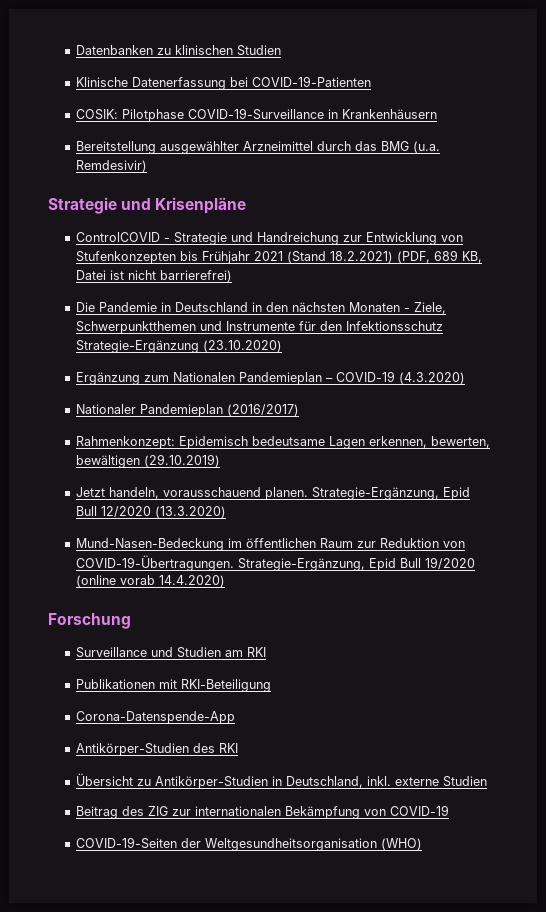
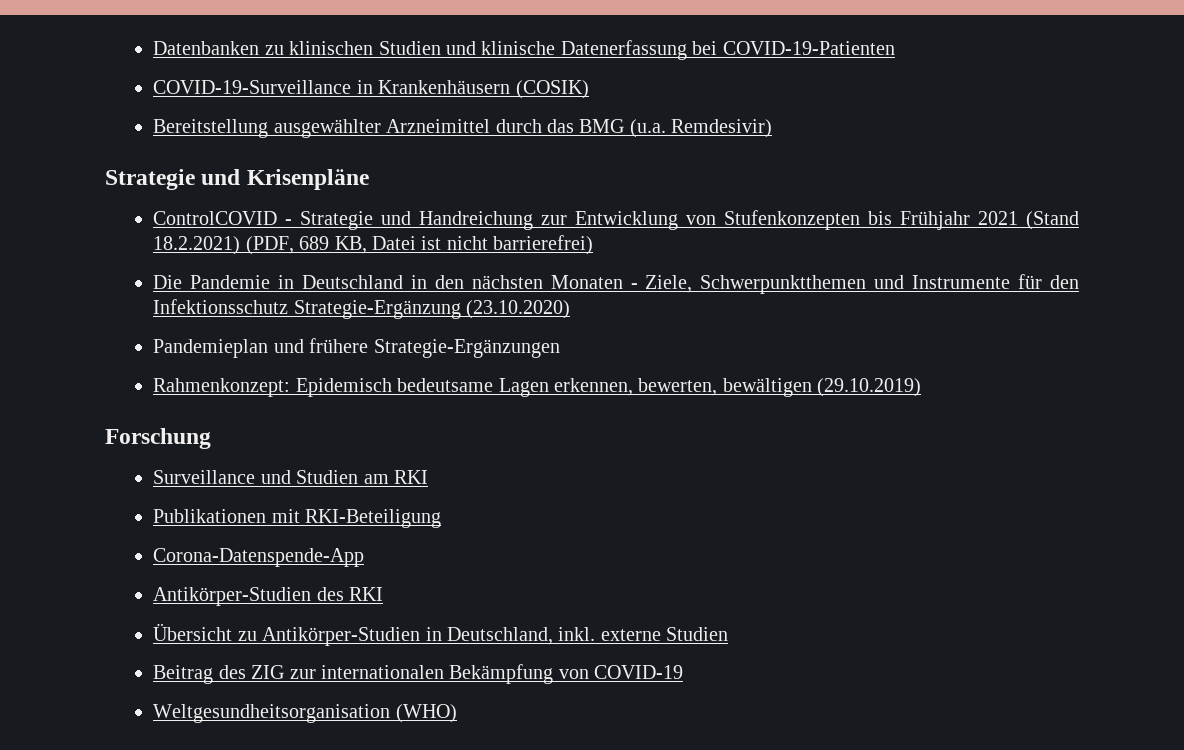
- Datenbanken zu klinischen Studien
- Klinische Datenerfassung bei COVID-19-Patienten
+ Datenbanken zu klinischen Studien und klinische Datenerfassung bei COVID-19-Patienten
- COSIK: Pilotphase COVID-19-Surveillance in Krankenhäusern
+ COVID-19-Surveillance in Krankenhäusern (COSIK)
- Ergänzung zum Nationalen Pandemieplan – COVID-19 (4.3.2020)
- Nationaler Pandemieplan (2016/2017)
+ Pandemieplan und frühere Strategie-Ergänzungen
- Jetzt handeln, vorausschauend planen. Strategie-Ergänzung, Epid Bull 12/2020 (13.3.2020)
- Mund-Nasen-Bedeckung im öffentlichen Raum zur Reduktion von COVID-19-Übertragungen. Strategie-Ergänzung, Epid Bull 19/2020 (online vorab 14.4.2020)
- COVID-19-Seiten der Weltgesundheitsorganisation (WHO)
+ Weltgesundheitsorganisation (WHO)

